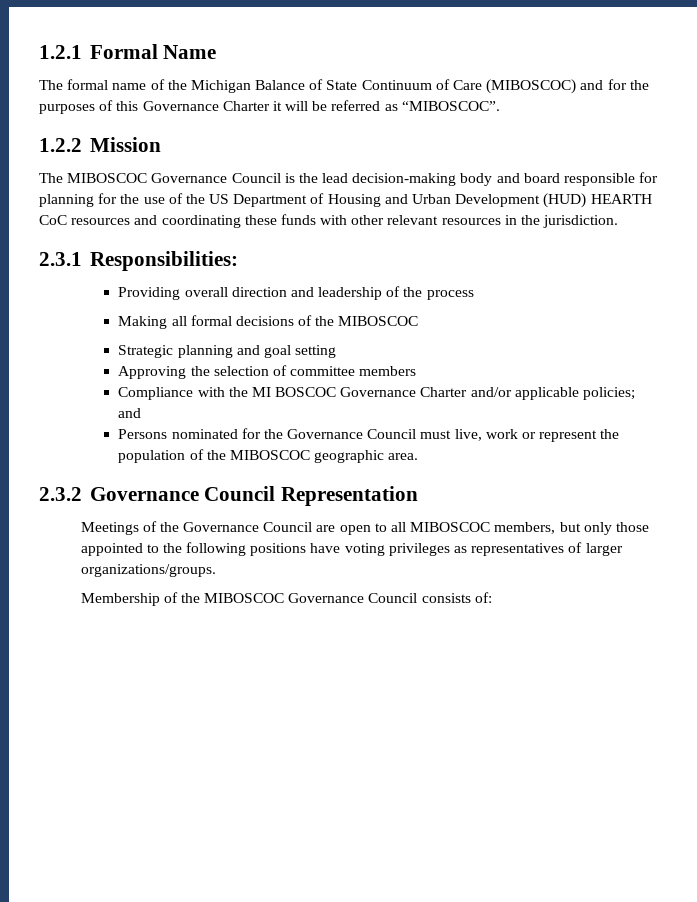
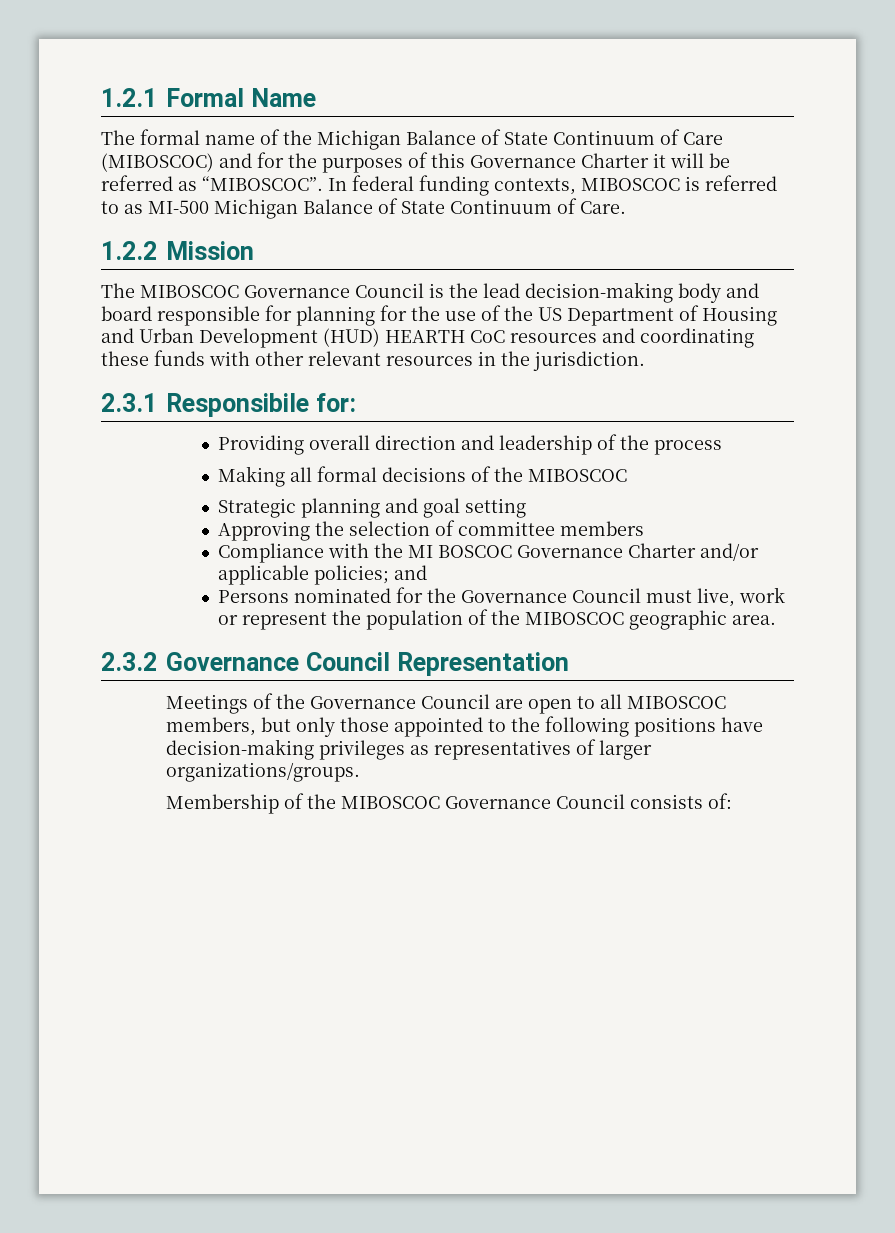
+ In federal funding contexts, MIBOSCOC is referred to as MI-500 Michigan Balance of State Continuum of Care.
- 2.3.1 Responsibilities:
+ 2.3.1 Responsibile for:
- Meetings of the Governance Council are open to all MIBOSCOC members, but only those appointed to the following positions have voting privileges as representatives of larger organizations/groups.
+ Meetings of the Governance Council are open to all MIBOSCOC members, but only those appointed to the following positions have decision-making privileges as representatives of larger organizations/groups.

